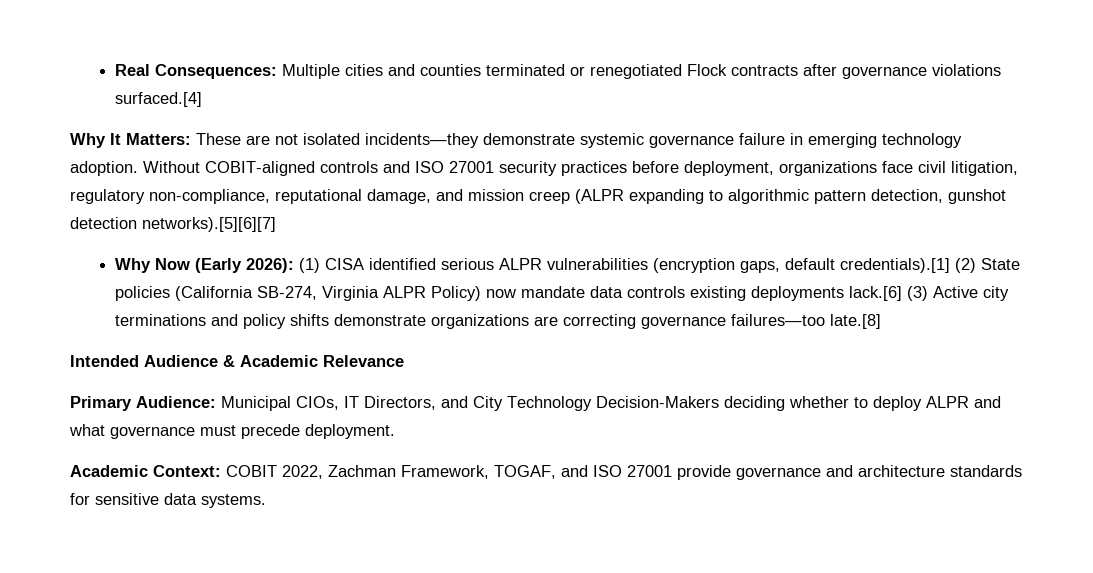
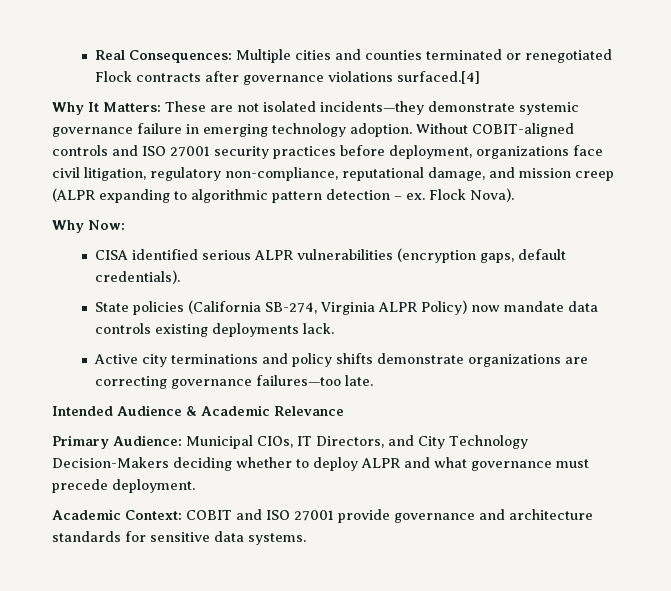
- Without COBIT-aligned controls and ISO 27001 security practices before deployment, organizations face civil litigation, regulatory non-compliance, reputational damage, and mission creep (ALPR expanding to algorithmic pattern detection, gunshot detection networks).[5][6][7]
- Why Now (Early 2026): (1) CISA identified serious ALPR vulnerabilities (encryption gaps, default credentials).[1] (2) State policies (California SB-274, Virginia ALPR Policy) now mandate data controls existing deployments lack.[6] (3) Active city terminations and policy shifts demonstrate organizations are correcting governance failures—too late.[8]
+ Without COBIT-aligned controls and ISO 27001 security practices before deployment, organizations face civil litigation, regulatory non-compliance, reputational damage, and mission creep (ALPR expanding to algorithmic pattern detection – ex. Flock Nova).
+ Why Now:
+ CISA identified serious ALPR vulnerabilities (encryption gaps, default credentials).
+ State policies (California SB-274, Virginia ALPR Policy) now mandate data controls existing deployments lack.
+ Active city terminations and policy shifts demonstrate organizations are correcting governance failures—too late.
- Academic Context: COBIT 2022, Zachman Framework, TOGAF, and ISO 27001 provide governance and architecture standards for sensitive data systems.
+ Academic Context: COBIT and ISO 27001 provide governance and architecture standards for sensitive data systems.

